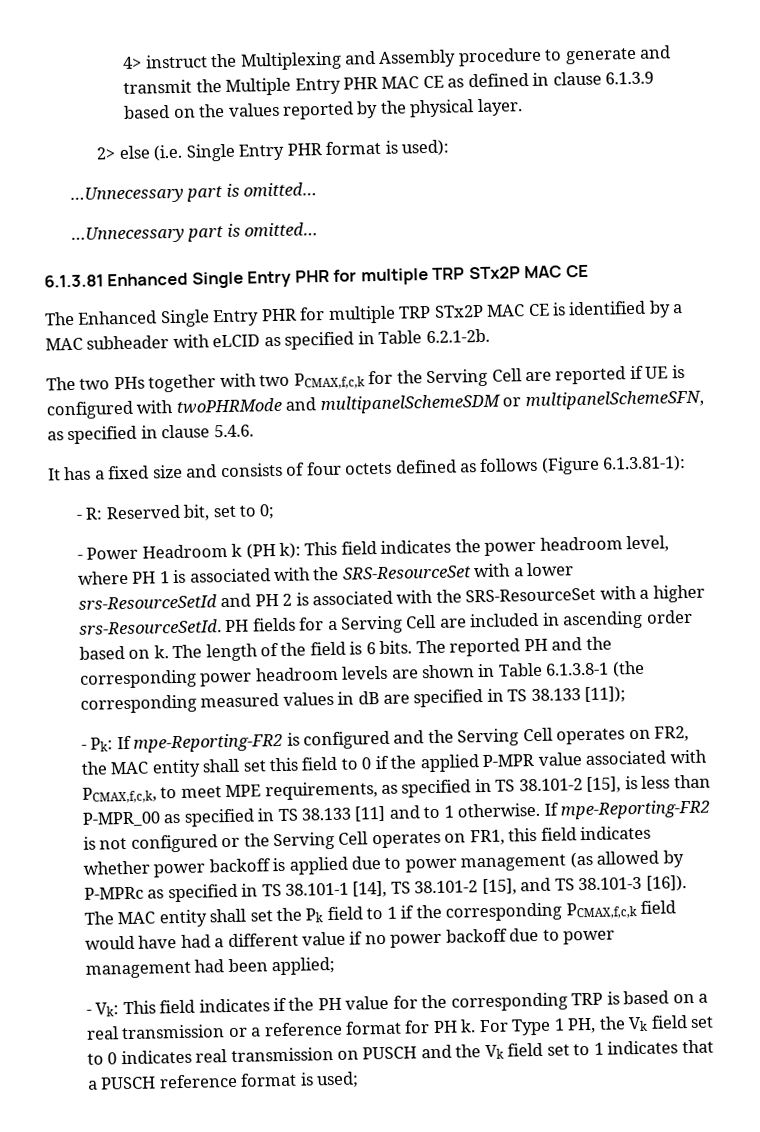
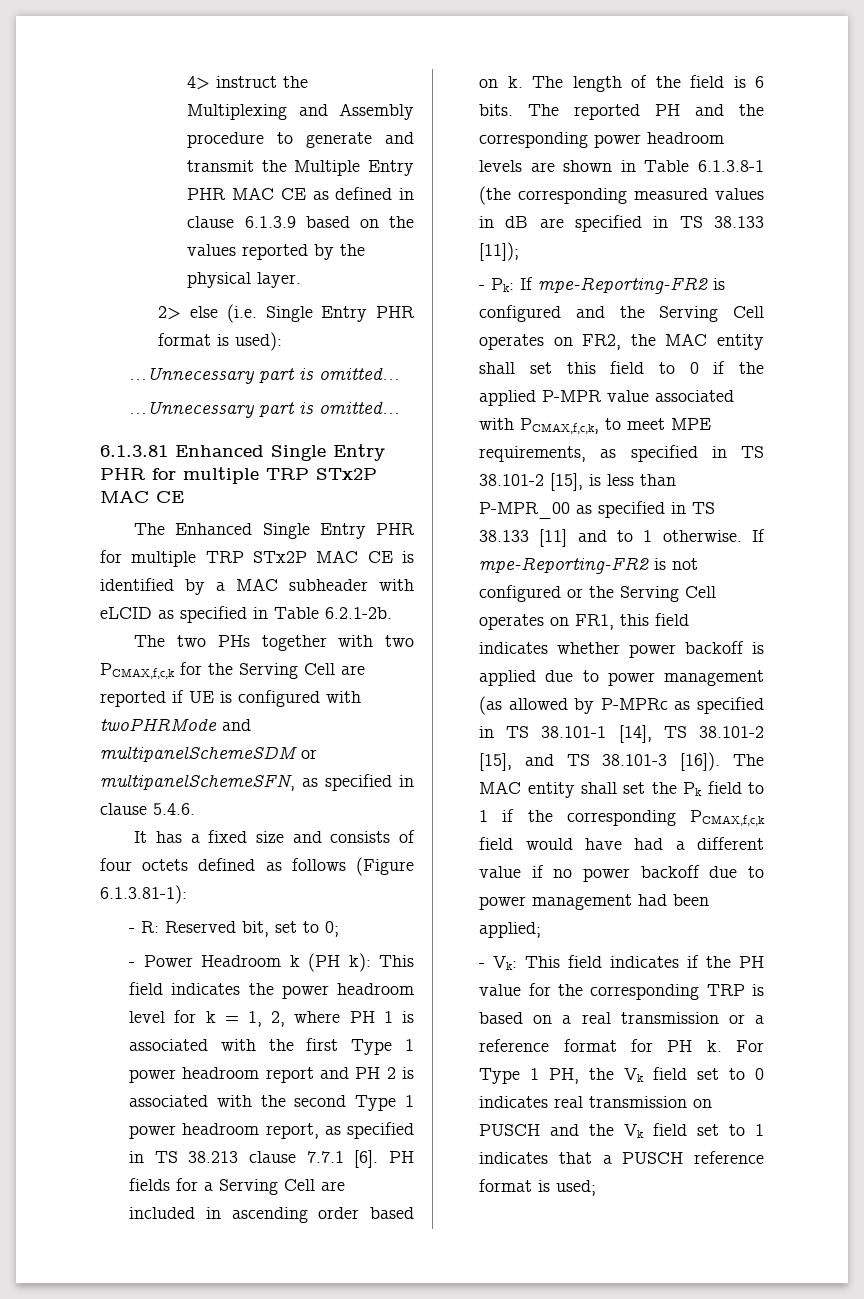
- - Power Headroom k (PH k): This field indicates the power headroom level, where PH 1 is associated with the SRS-ResourceSet with a lower srs-ResourceSetId and PH 2 is associated with the SRS-ResourceSet with a higher srs-ResourceSetId.
+ - Power Headroom k (PH k): This field indicates the power headroom level for k = 1, 2, where PH 1 is associated with the first Type 1 power headroom report and PH 2 is associated with the second Type 1 power headroom report, as specified in TS 38.213 clause 7.7.1 [6].

